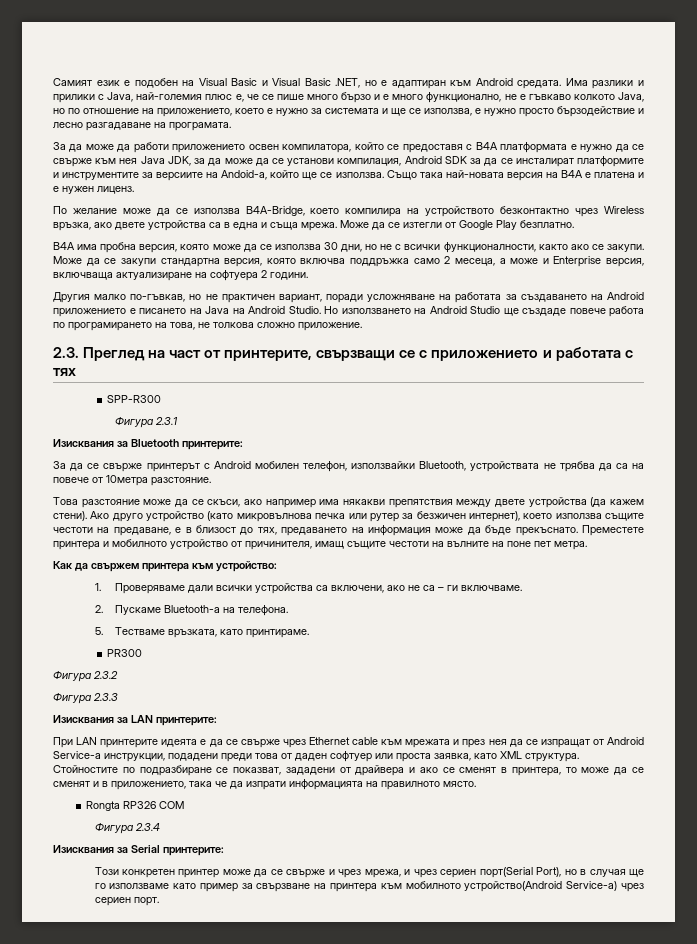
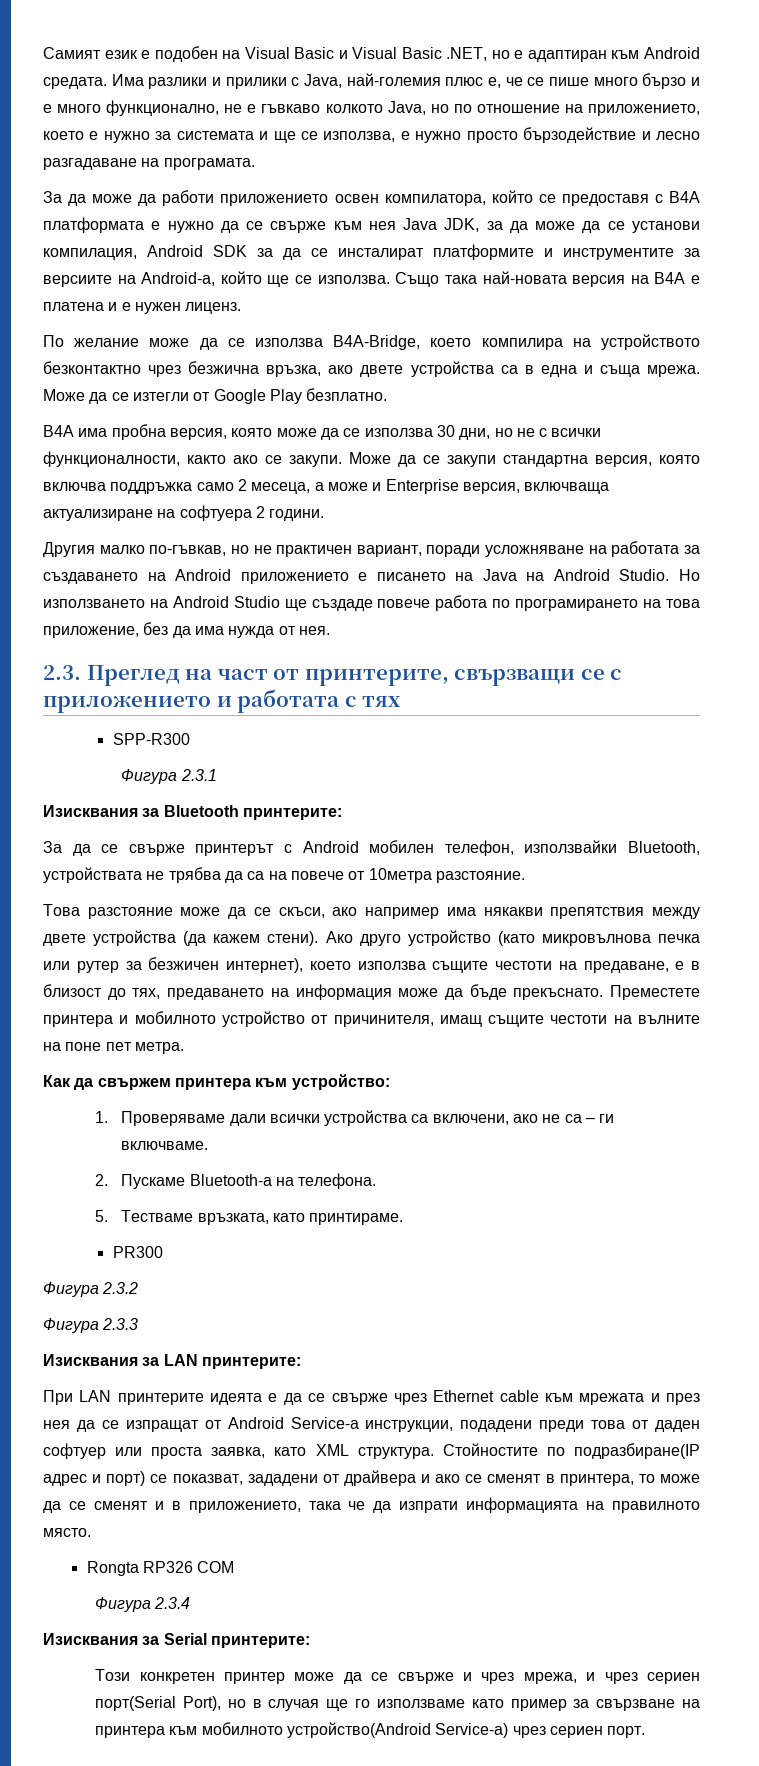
- За да може да работи приложението освен компилатора, който се предоставя с B4A платформата е нужно да се свърже към нея Java JDK, за да може да се установи компилация, Android SDK за да се инсталират платформите и инструментите за версиите на Andoid-а, който ще се използва.
+ За да може да работи приложението освен компилатора, който се предоставя с B4A платформата е нужно да се свърже към нея Java JDK, за да може да се установи компилация, Android SDK за да се инсталират платформите и инструментите за версиите на Android-а, който ще се използва.
- По желание може да се използва B4A-Bridge, което компилира на устройството безконтактно чрез Wireless връзка, ако двете устройства са в една и съща мрежа.
+ По желание може да се използва B4A-Bridge, което компилира на устройството безконтактно чрез безжична връзка, ако двете устройства са в една и съща мрежа.
- Но използването на Android Studio ще създаде повече работа по програмирането на това, не толкова сложно приложение.
+ Но използването на Android Studio ще създаде повече работа по програмирането на това приложение, без да има нужда от нея.
- Стойностите по подразбиране се показват, зададени от драйвера и ако се сменят в принтера, то може да се сменят и в приложението, така че да изпрати информацията на правилното място.
+ Стойностите по подразбиране(IP адрес и порт) се показват, зададени от драйвера и ако се сменят в принтера, то може да се сменят и в приложението, така че да изпрати информацията на правилното място.

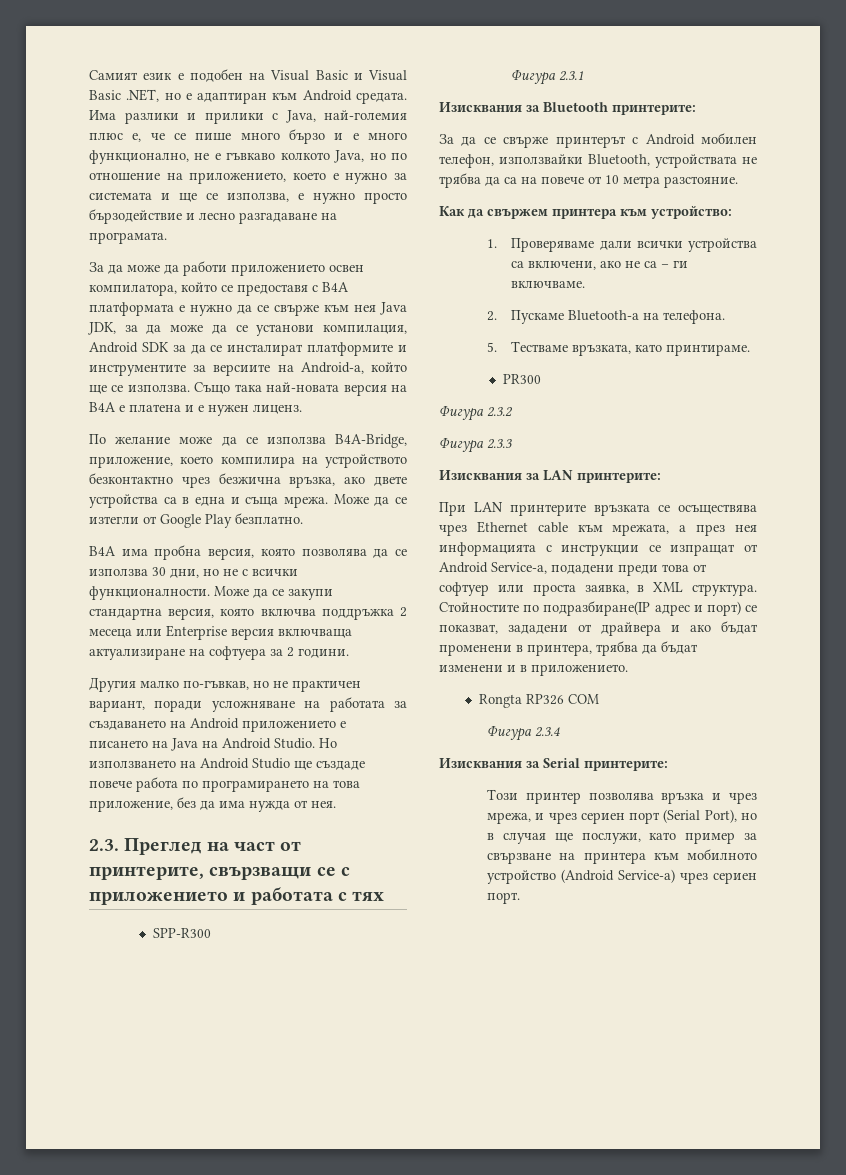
- По желание може да се използва B4A-Bridge, което компилира на устройството безконтактно чрез безжична връзка, ако двете устройства са в една и съща мрежа.
+ По желание може да се използва B4A-Bridge, приложение, което компилира на устройството безконтактно чрез безжична връзка, ако двете устройства са в една и съща мрежа.
- B4A има пробна версия, която може да се използва 30 дни, но не с всички функционалности, както ако се закупи.
+ B4A има пробна версия, която позволява да се използва 30 дни, но не с всички функционалности.
- Може да се закупи стандартна версия, която включва поддръжка само 2 месеца, а може и Enterprise версия, включваща актуализиране на софтуера 2 години.
+ Може да се закупи стандартна версия, която включва поддръжка 2 месеца или Enterprise версия включваща актуализиране на софтуера за 2 години.
- За да се свърже принтерът с Android мобилен телефон, използвайки Bluetooth, устройствата не трябва да са на повече от 10метра разстояние.
+ За да се свърже принтерът с Android мобилен телефон, използвайки Bluetooth, устройствата не трябва да са на повече от 10 метра разстояние.
- Това разстояние може да се скъси, ако например има някакви препятствия между двете устройства (да кажем стени). Ако друго устройство (като микровълнова печка или рутер за безжичен интернет), което използва същите честоти на предаване, е в близост до тях, предаването на информация може да бъде прекъснато. Преместете принтера и мобилното устройство от причинителя, имащ същите честоти на вълните на поне пет метра.
- При LAN принтерите идеята е да се свърже чрез Ethernet cable към мрежата и през нея да се изпращат от Android Service-a инструкции, подадени преди това от даден софтуер или проста заявка, като XML структура.
+ При LAN принтерите връзката се осъществява чрез Ethernet cable към мрежата, а през нея информацията с инструкции се изпращат от Android Service-a, подадени преди това от софтуер или проста заявка, в XML структура.
- Стойностите по подразбиране(IP адрес и порт) се показват, зададени от драйвера и ако се сменят в принтера, то може да се сменят и в приложението, така че да изпрати информацията на правилното място.
+ Стойностите по подразбиране(IP адрес и порт) се показват, зададени от драйвера и ако бъдат променени в принтера, трябва да бъдат изменени и в приложението.
- Този конкретен принтер може да се свърже и чрез мрежа, и чрез сериен порт(Serial Port), но в случая ще го използваме като пример за свързване на принтера към мобилното устройство(Android Service-a) чрез сериен порт.
+ Този принтер позволява връзка и чрез мрежа, и чрез сериен порт (Serial Port), но в случая ще послужи, като пример за свързване на принтера към мобилното устройство (Android Service-a) чрез сериен порт.

